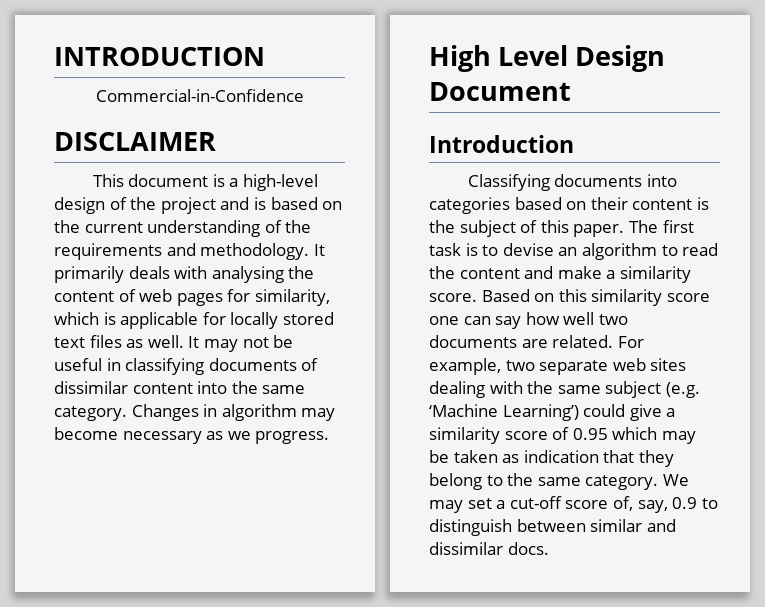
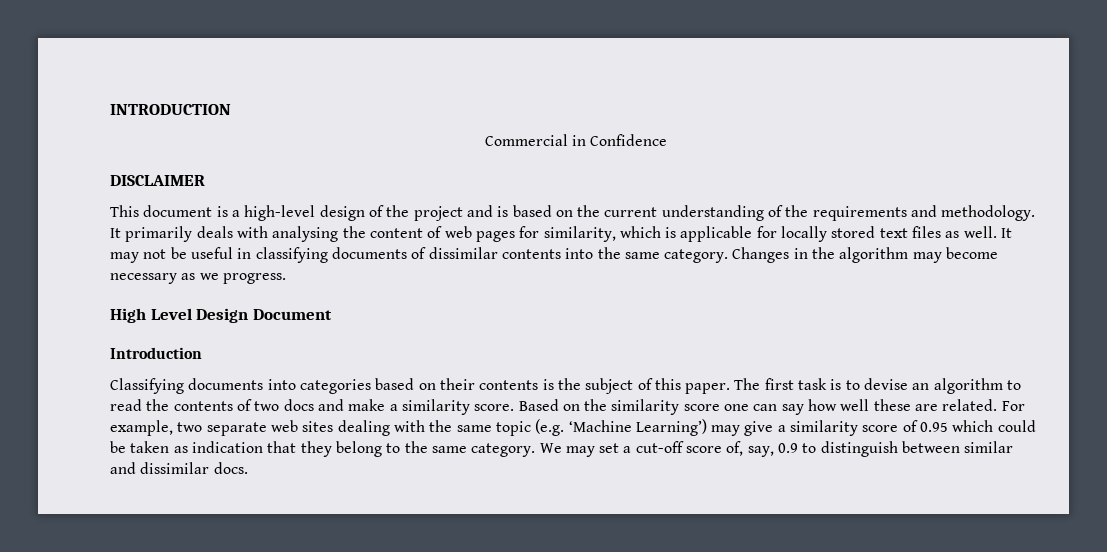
- Commercial-in-Confidence
+ Commercial in Confidence
- It may not be useful in classifying documents of dissimilar content into the same category.
+ It may not be useful in classifying documents of dissimilar contents into the same category.
- Changes in algorithm may become necessary as we progress.
+ Changes in the algorithm may become necessary as we progress.
- Classifying documents into categories based on their content is the subject of this paper.
+ Classifying documents into categories based on their contents is the subject of this paper.
- The first task is to devise an algorithm to read the content and make a similarity score.
+ The first task is to devise an algorithm to read the contents of two docs and make a similarity score.
- Based on this similarity score one can say how well two documents are related.
+ Based on the similarity score one can say how well these are related.
- For example, two separate web sites dealing with the same subject (e.g. ‘Machine Learning’) could give a similarity score of 0.95 which may be taken as indication that they belong to the same category.
+ For example, two separate web sites dealing with the same topic (e.g. ‘Machine Learning’) may give a similarity score of 0.95 which could be taken as indication that they belong to the same category.

